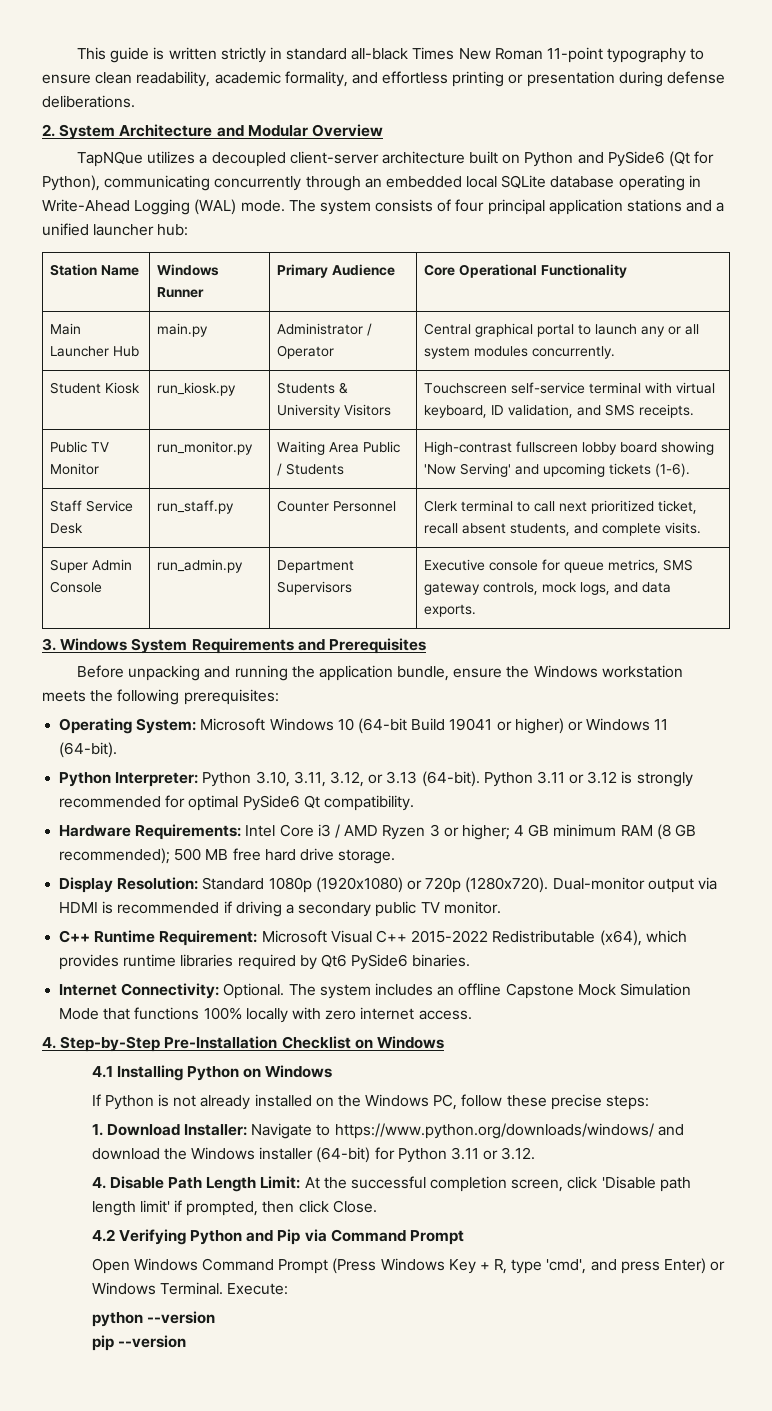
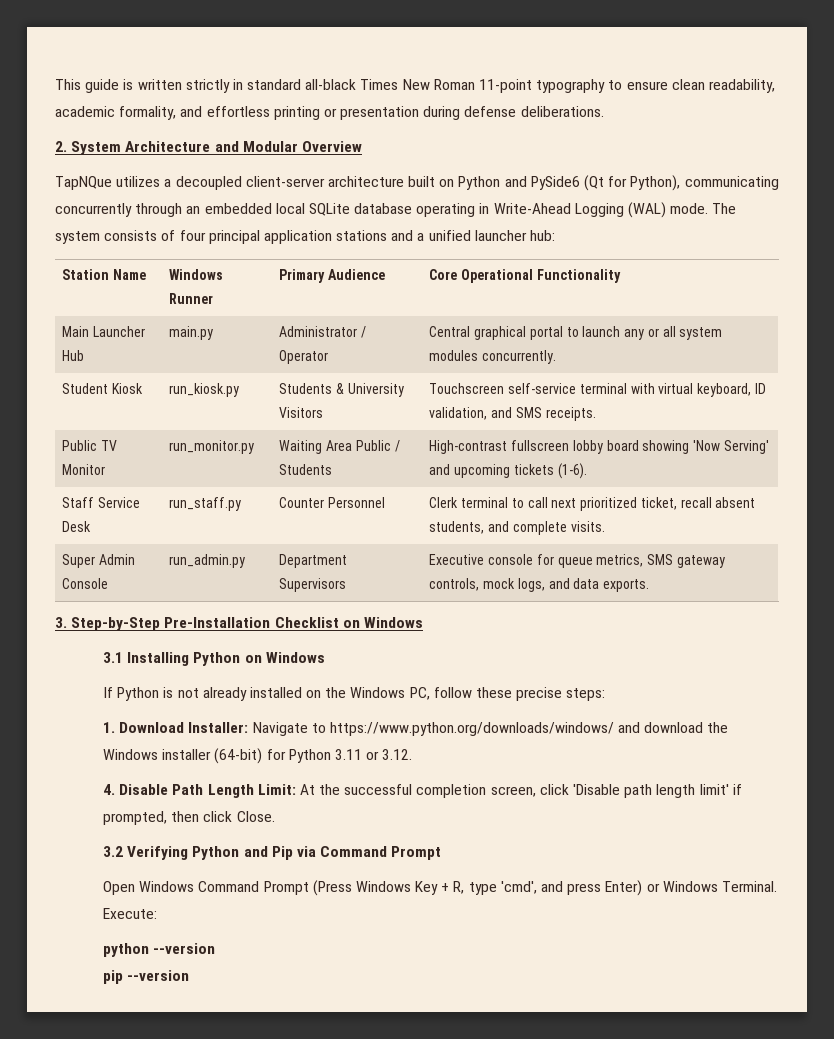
- 3. Windows System Requirements and Prerequisites
- Before unpacking and running the application bundle, ensure the Windows workstation meets the following prerequisites:
- Operating System: Microsoft Windows 10 (64-bit Build 19041 or higher) or Windows 11 (64-bit).
- Python Interpreter: Python 3.10, 3.11, 3.12, or 3.13 (64-bit). Python 3.11 or 3.12 is strongly recommended for optimal PySide6 Qt compatibility.
- Hardware Requirements: Intel Core i3 / AMD Ryzen 3 or higher; 4 GB minimum RAM (8 GB recommended); 500 MB free hard drive storage.
- Display Resolution: Standard 1080p (1920x1080) or 720p (1280x720). Dual-monitor output via HDMI is recommended if driving a secondary public TV monitor.
- C++ Runtime Requirement: Microsoft Visual C++ 2015-2022 Redistributable (x64), which provides runtime libraries required by Qt6 PySide6 binaries.
- Internet Connectivity: Optional. The system includes an offline Capstone Mock Simulation Mode that functions 100% locally with zero internet access.
- 4. Step-by-Step Pre-Installation Checklist on Windows
+ 3. Step-by-Step Pre-Installation Checklist on Windows
- 4.1 Installing Python on Windows
+ 3.1 Installing Python on Windows
- 4.2 Verifying Python and Pip via Command Prompt
+ 3.2 Verifying Python and Pip via Command Prompt

